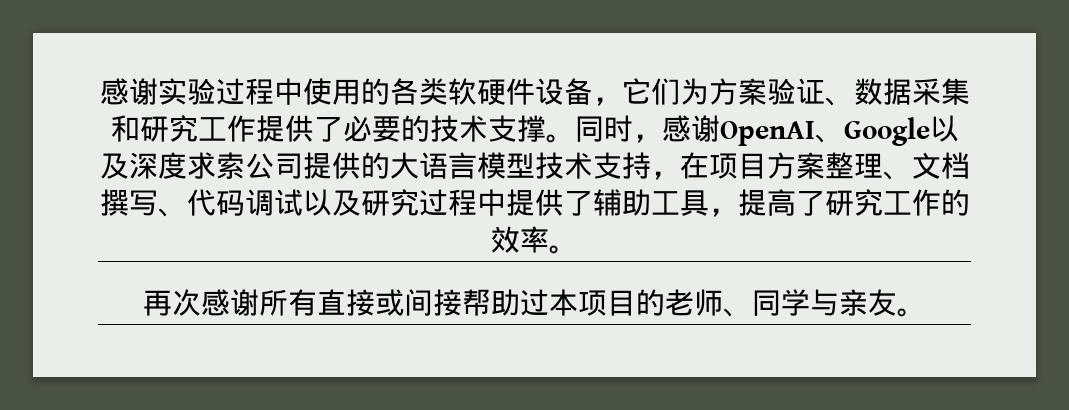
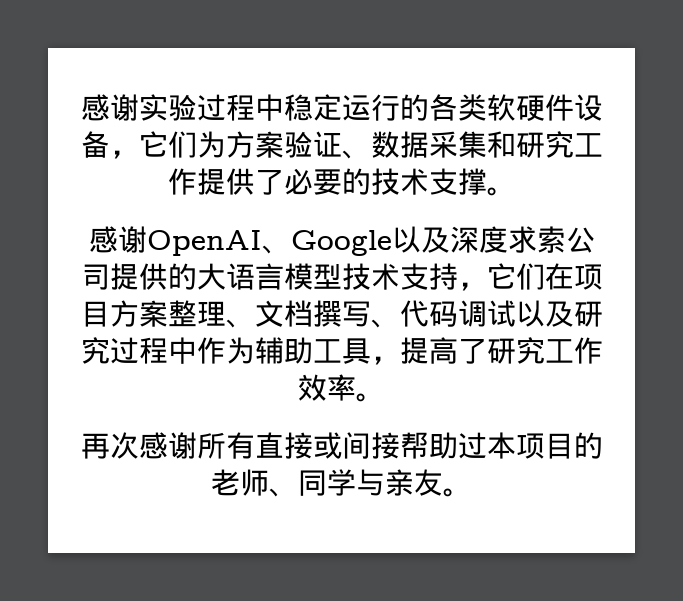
- 感谢实验过程中使用的各类软硬件设备，它们为方案验证、数据采集和研究工作提供了必要的技术支撑。同时，感谢OpenAI、Google以及深度求索公司提供的大语言模型技术支持，在项目方案整理、文档撰写、代码调试以及研究过程中提供了辅助工具，提高了研究工作的效率。
+ 感谢实验过程中稳定运行的各类软硬件设备，它们为方案验证、数据采集和研究工作提供了必要的技术支撑。
+ 感谢OpenAI、Google以及深度求索公司提供的大语言模型技术支持，它们在项目方案整理、文档撰写、代码调试以及研究过程中作为辅助工具，提高了研究工作效率。

